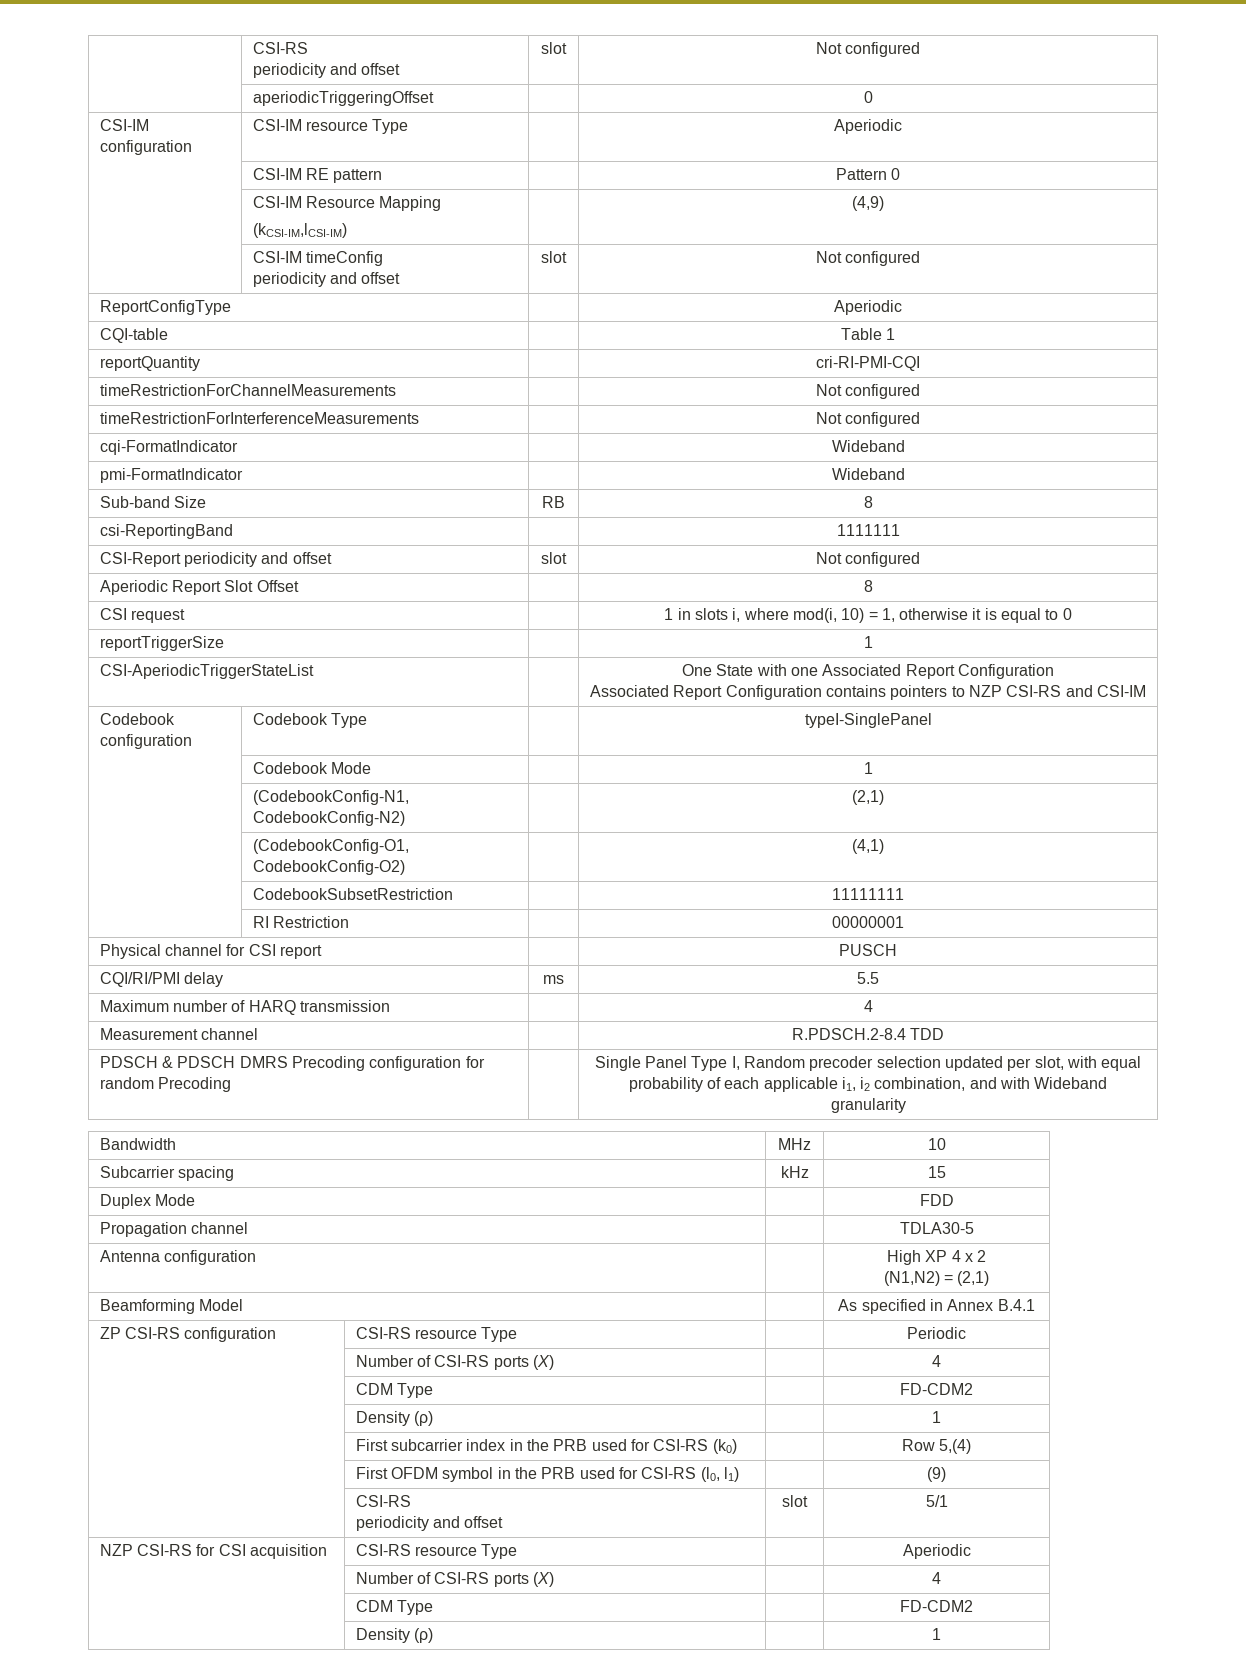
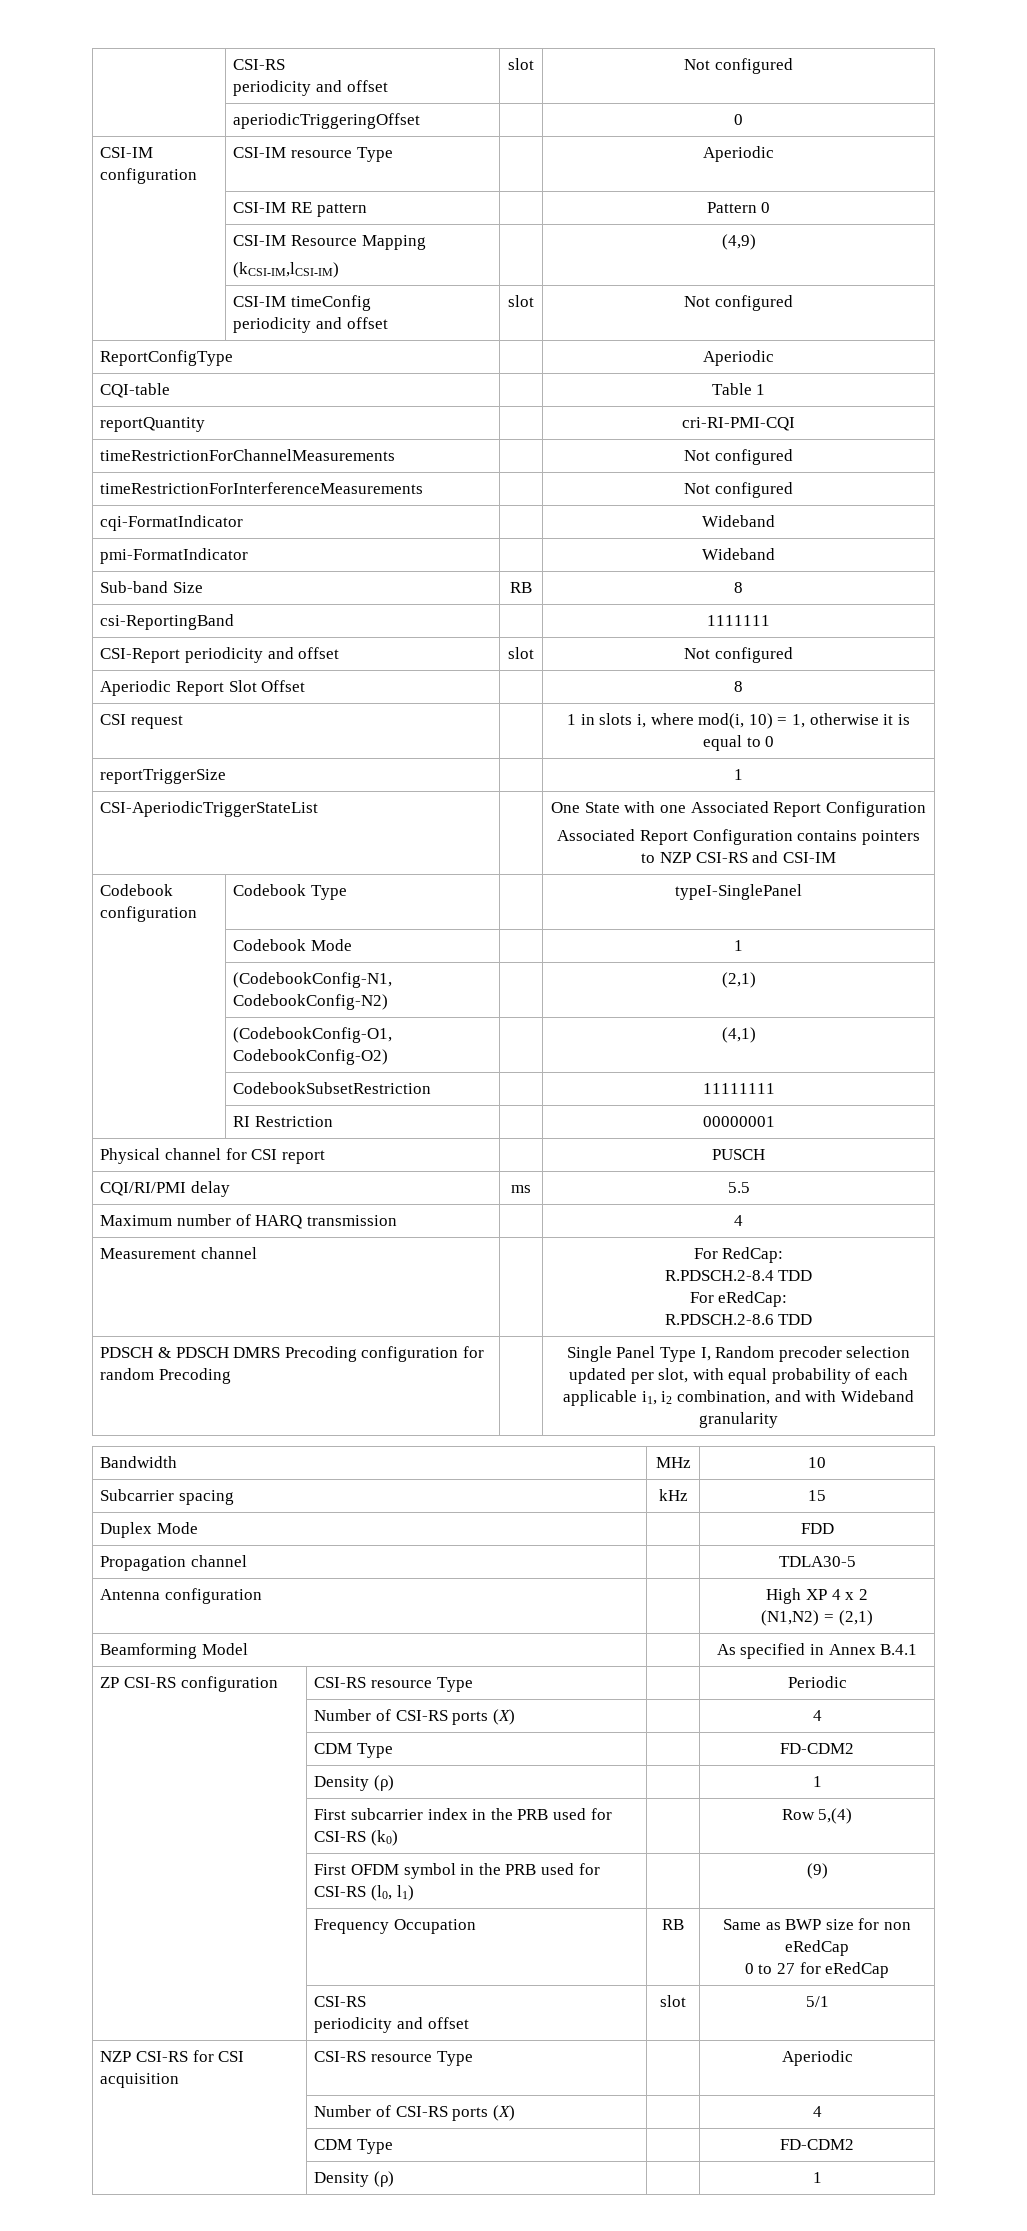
- Measurement channel | | R.PDSCH.2-8.4 TDD
+ Measurement channel | | For RedCap:
+ R.PDSCH.2-8.4 TDD
+ For eRedCap:
+ R.PDSCH.2-8.6 TDD
+ | Frequency Occupation | RB | Same as BWP size for non eRedCap
+ 0 to 27 for eRedCap

